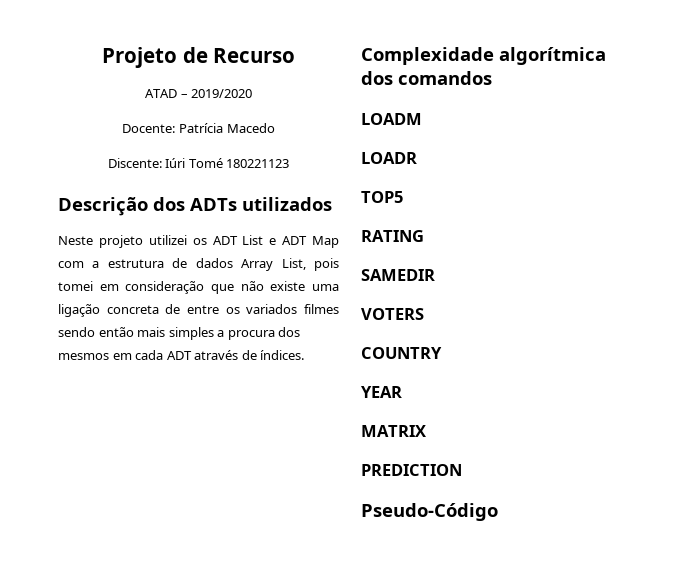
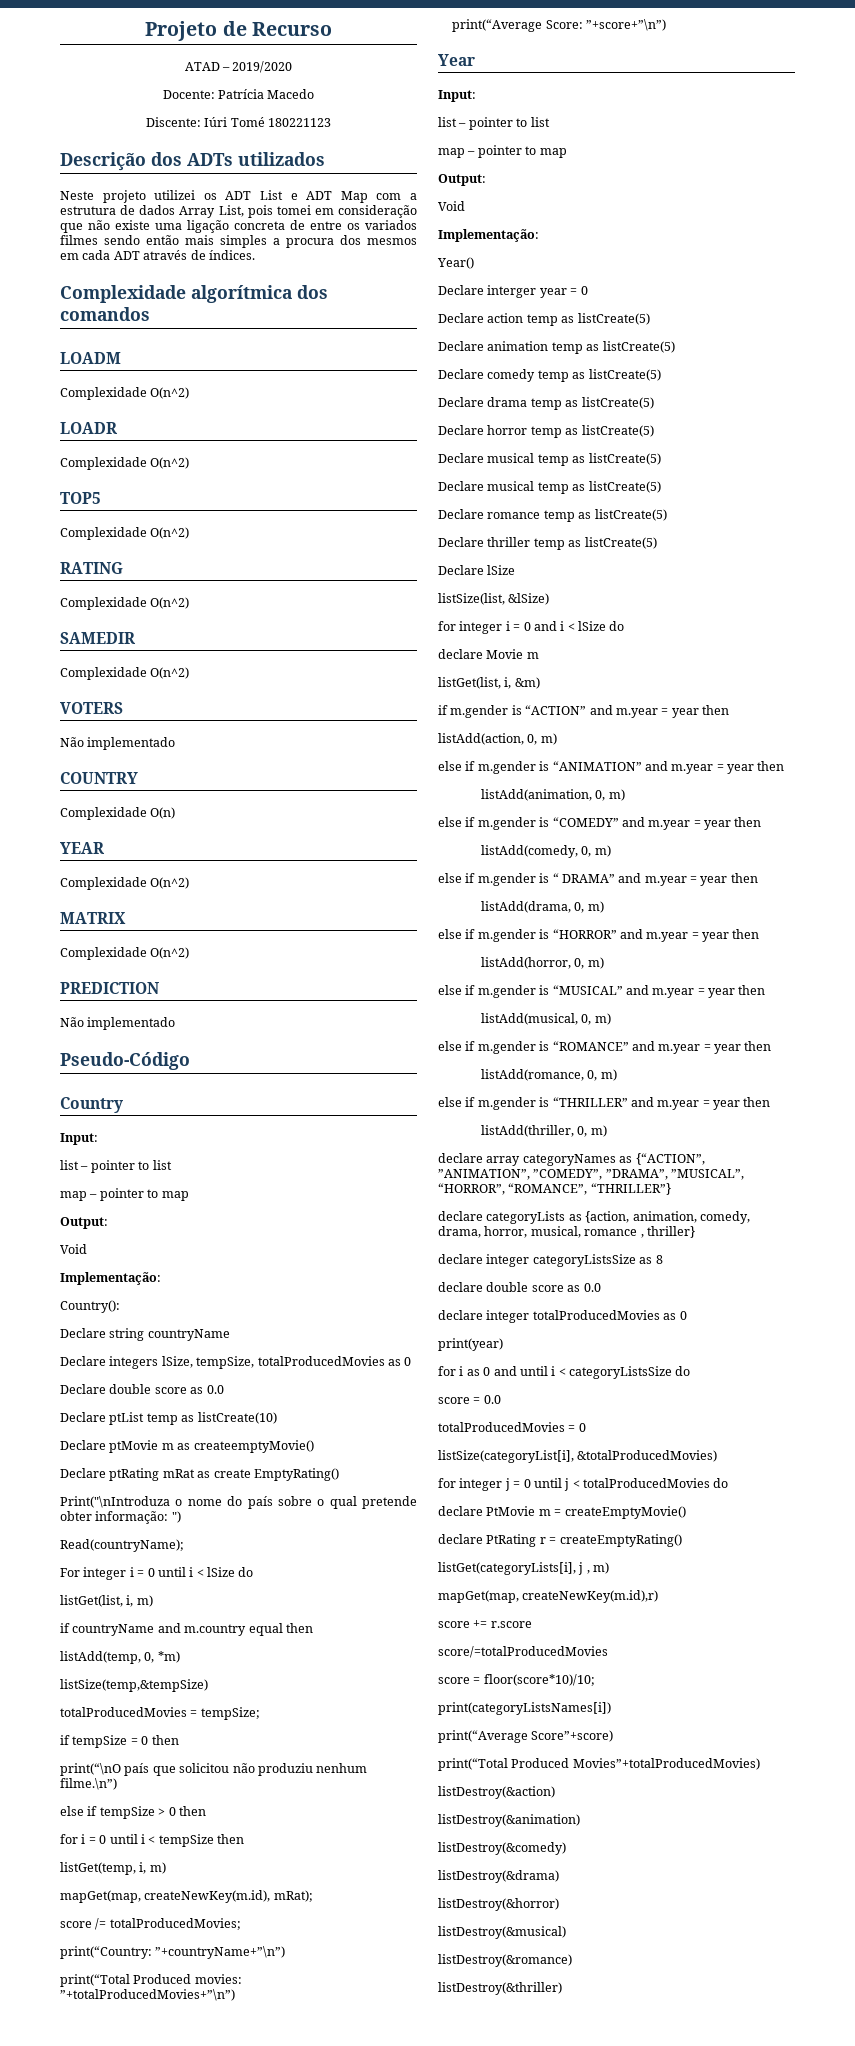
  LOADM
+ Complexidade O(n^2)
  LOADR
+ Complexidade O(n^2)
  TOP5
+ Complexidade O(n^2)
  RATING
+ Complexidade O(n^2)
  SAMEDIR
+ Complexidade O(n^2)
  VOTERS
+ Não implementado
+ Complexidade O(n)
  YEAR
+ Complexidade O(n^2)
  MATRIX
+ Complexidade O(n^2)
  PREDICTION
+ Não implementado
+ Country
+ Input:
+ list – pointer to list
+ map – pointer to map
+ Output:
+ Void
+ Implementação:
+ Country():
+ Declare string countryName
+ Declare integers lSize, tempSize, totalProducedMovies as 0
+ Declare double score as 0.0
+ Declare ptList temp as listCreate(10)
+ Declare ptMovie m as createemptyMovie()
+ Declare ptRating mRat as create EmptyRating()
+ Print("\nIntroduza o nome do país sobre o qual pretende obter informação: ")
+ Read(countryName);
+ For integer i = 0 until i < lSize do
+ listGet(list, i, m)
+ if countryName and m.country equal then
+ listAdd(temp, 0, *m)
+ listSize(temp,&tempSize)
+ totalProducedMovies = tempSize;
+ if tempSize = 0 then
+ print(“\nO país que solicitou não produziu nenhum filme.\n”)
+ else if tempSize > 0 then
+ for i = 0 until i < tempSize then
+ listGet(temp, i, m)
+ mapGet(map, createNewKey(m.id), mRat);
+ score /= totalProducedMovies;
+ print(“Country: ”+countryName+”\n”)
+ print(“Total Produced movies: ”+totalProducedMovies+”\n”)
+ print(“Average Score: ”+score+”\n”)
+ Year
+ Input:
+ list – pointer to list
+ map – pointer to map
+ Output:
+ Void
+ Implementação:
+ Year()
+ Declare interger year = 0
+ Declare action temp as listCreate(5)
+ Declare animation temp as listCreate(5)
+ Declare comedy temp as listCreate(5)
+ Declare drama temp as listCreate(5)
+ Declare horror temp as listCreate(5)
+ Declare musical temp as listCreate(5)
+ Declare musical temp as listCreate(5)
+ Declare romance temp as listCreate(5)
+ Declare thriller temp as listCreate(5)
+ Declare lSize
+ listSize(list, &lSize)
+ for integer i = 0 and i < lSize do
+ declare Movie m
+ listGet(list, i, &m)
+ if m.gender is “ACTION” and m.year = year then
+ listAdd(action, 0, m)
+ else if m.gender is “ANIMATION” and m.year = year then
+ listAdd(animation, 0, m)
+ else if m.gender is “COMEDY” and m.year = year then
+ listAdd(comedy, 0, m)
+ else if m.gender is “ DRAMA” and m.year = year then
+ listAdd(drama, 0, m)
+ else if m.gender is “HORROR” and m.year = year then
+ listAdd(horror, 0, m)
+ else if m.gender is “MUSICAL” and m.year = year then
+ listAdd(musical, 0, m)
+ else if m.gender is “ROMANCE” and m.year = year then
+ listAdd(romance, 0, m)
+ else if m.gender is “THRILLER” and m.year = year then
+ listAdd(thriller, 0, m)
+ declare array categoryNames as {“ACTION”, ”ANIMATION”, ”COMEDY”, ”DRAMA”, ”MUSICAL”, “HORROR”, “ROMANCE”, “THRILLER”}
+ declare categoryLists as {action, animation, comedy, drama, horror, musical, romance , thriller}
+ declare integer categoryListsSize as 8
+ declare double score as 0.0
+ declare integer totalProducedMovies as 0
+ print(year)
+ for i as 0 and until i < categoryListsSize do
+ score = 0.0
+ totalProducedMovies = 0
+ listSize(categoryList[i], &totalProducedMovies)
+ for integer j = 0 until j < totalProducedMovies do
+ declare PtMovie m = createEmptyMovie()
+ declare PtRating r = createEmptyRating()
+ listGet(categoryLists[i], j , m)
+ mapGet(map, createNewKey(m.id),r)
+ score += r.score
+ score/=totalProducedMovies
+ score = floor(score*10)/10;
+ print(categoryListsNames[i])
+ print(“Average Score”+score)
+ print(“Total Produced Movies”+totalProducedMovies)
+ listDestroy(&action)
+ listDestroy(&animation)
+ listDestroy(&comedy)
+ listDestroy(&drama)
+ listDestroy(&horror)
+ listDestroy(&musical)
+ listDestroy(&romance)
+ listDestroy(&thriller)

